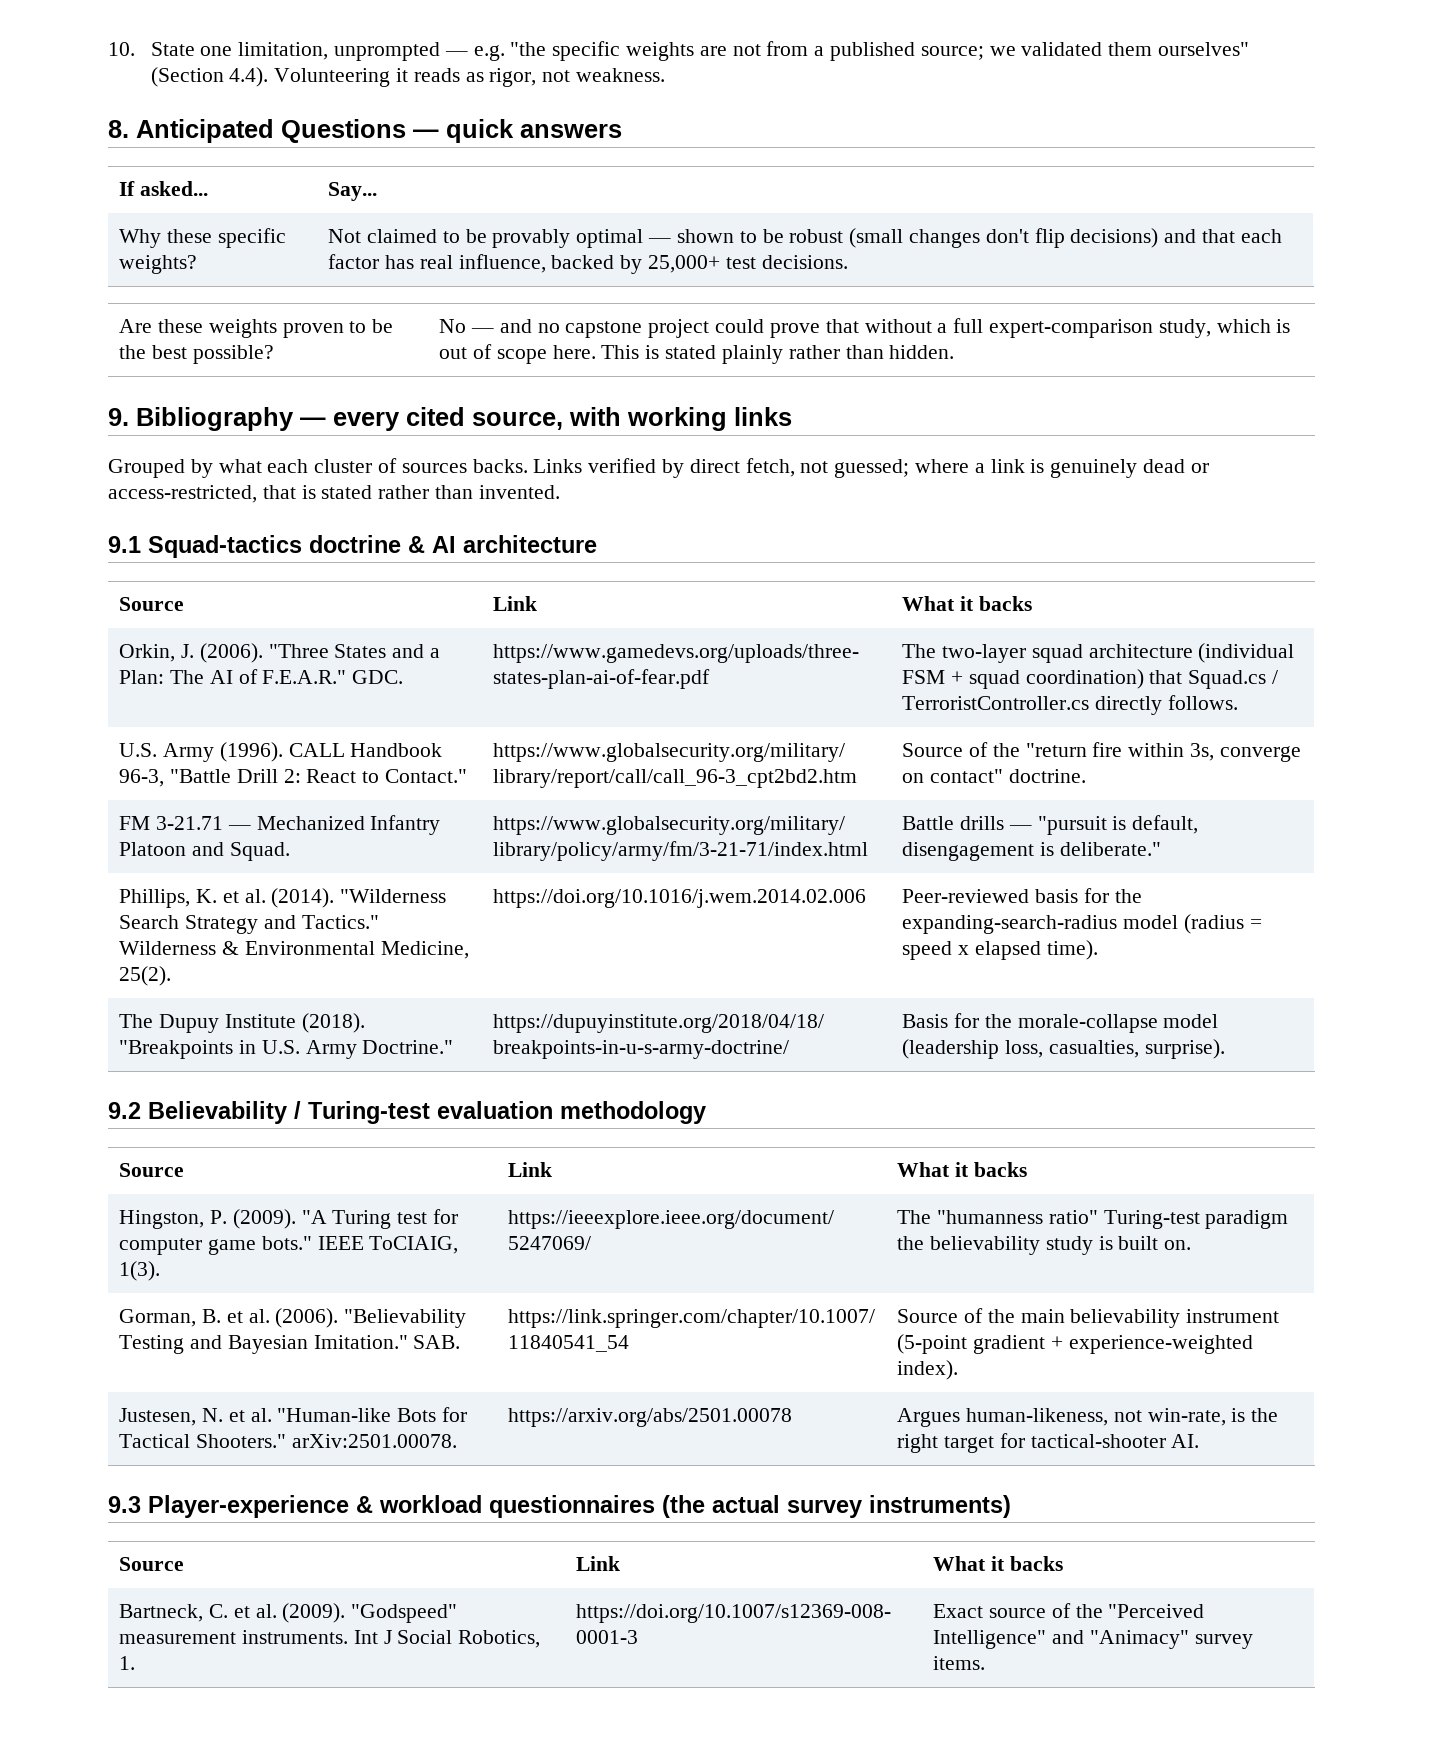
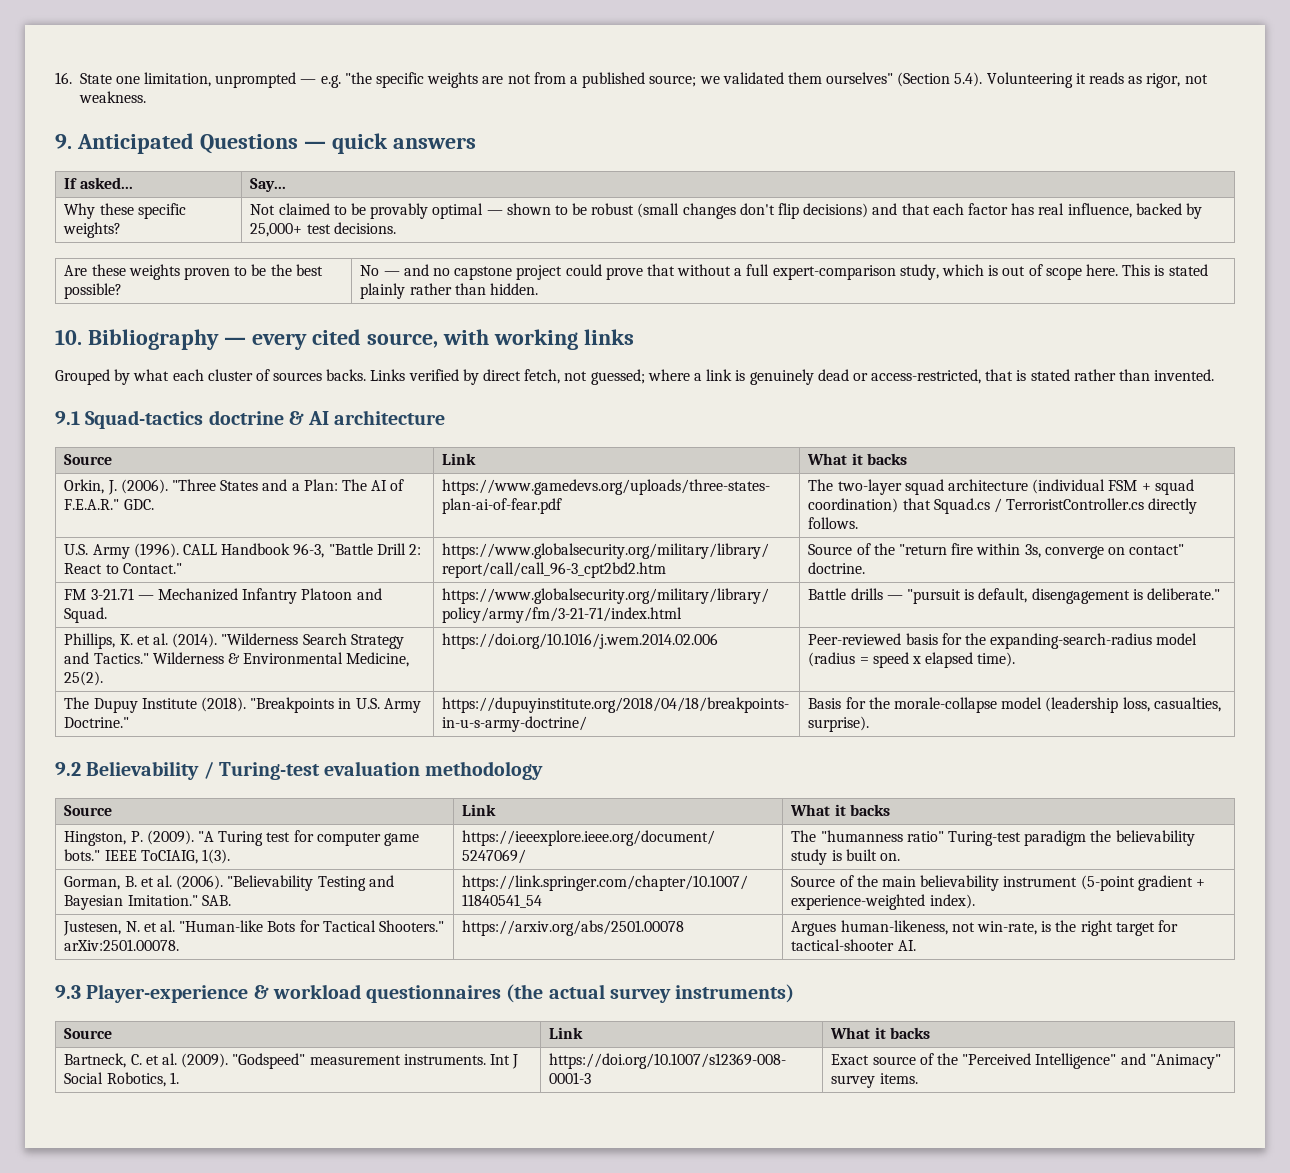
- 10. State one limitation, unprompted — e.g. "the specific weights are not from a published source; we validated them ourselves" (Section 4.4). Volunteering it reads as rigor, not weakness.
+ 16. State one limitation, unprompted — e.g. "the specific weights are not from a published source; we validated them ourselves" (Section 5.4). Volunteering it reads as rigor, not weakness.
- 8. Anticipated Questions — quick answers
+ 9. Anticipated Questions — quick answers
- 9. Bibliography — every cited source, with working links
+ 10. Bibliography — every cited source, with working links

